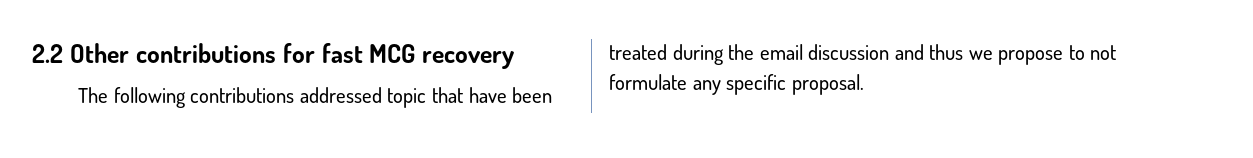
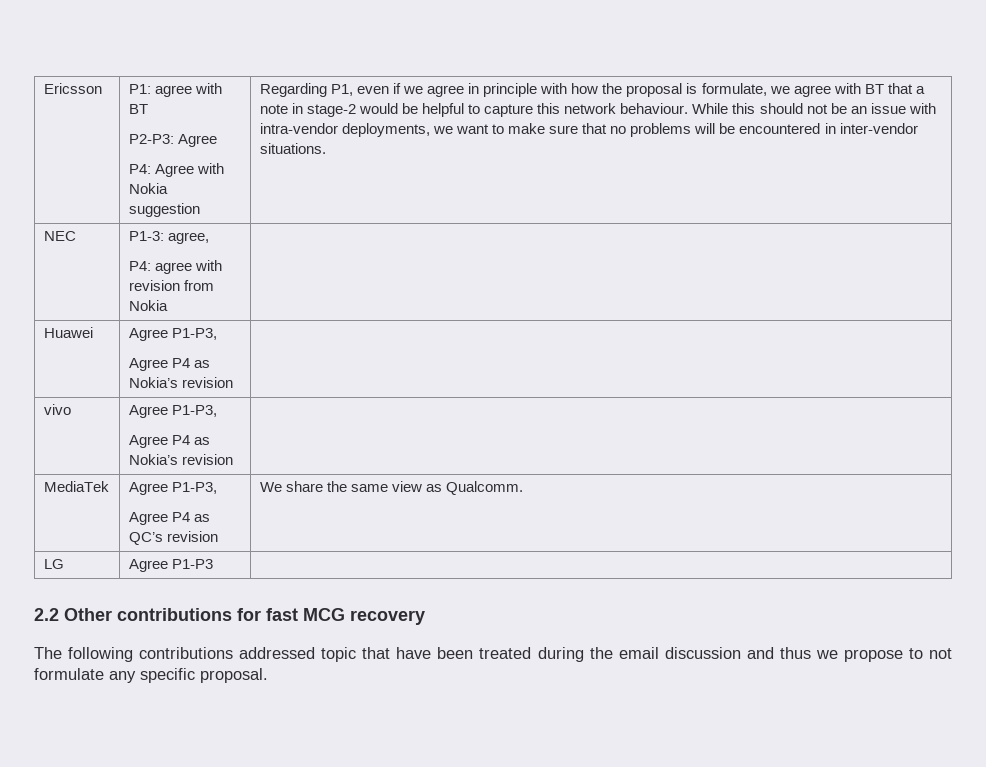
+ Ericsson | P1: agree with BT
+ P2-P3: Agree
+ P4: Agree with Nokia suggestion | Regarding P1, even if we agree in principle with how the proposal is formulate, we agree with BT that a note in stage-2 would be helpful to capture this network behaviour. While this should not be an issue with intra-vendor deployments, we want to make sure that no problems will be encountered in inter-vendor situations.
+ NEC | P1-3: agree,
+ P4: agree with revision from Nokia |
+ Huawei | Agree P1-P3,
+ Agree P4 as Nokia’s revision |
+ vivo | Agree P1-P3,
+ Agree P4 as Nokia’s revision |
+ MediaTek | Agree P1-P3,
+ Agree P4 as QC’s revision | We share the same view as Qualcomm.
+ LG | Agree P1-P3 |

